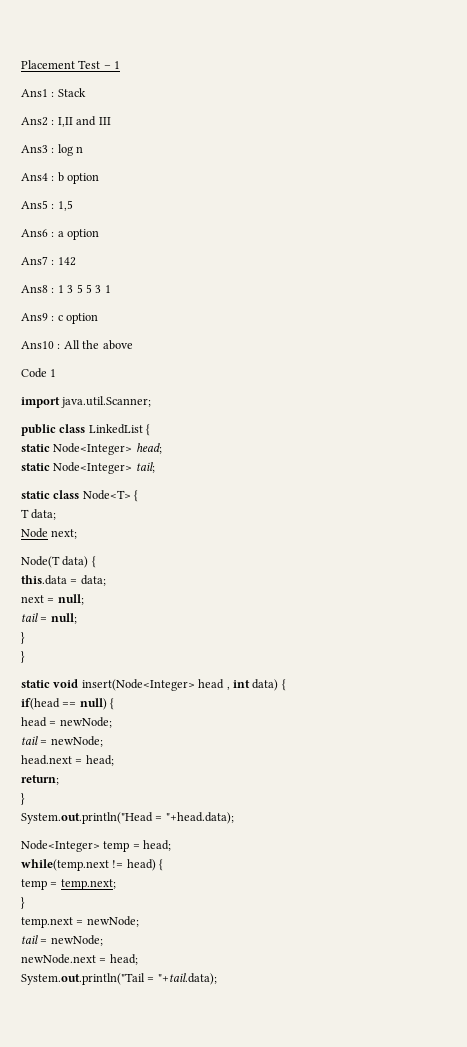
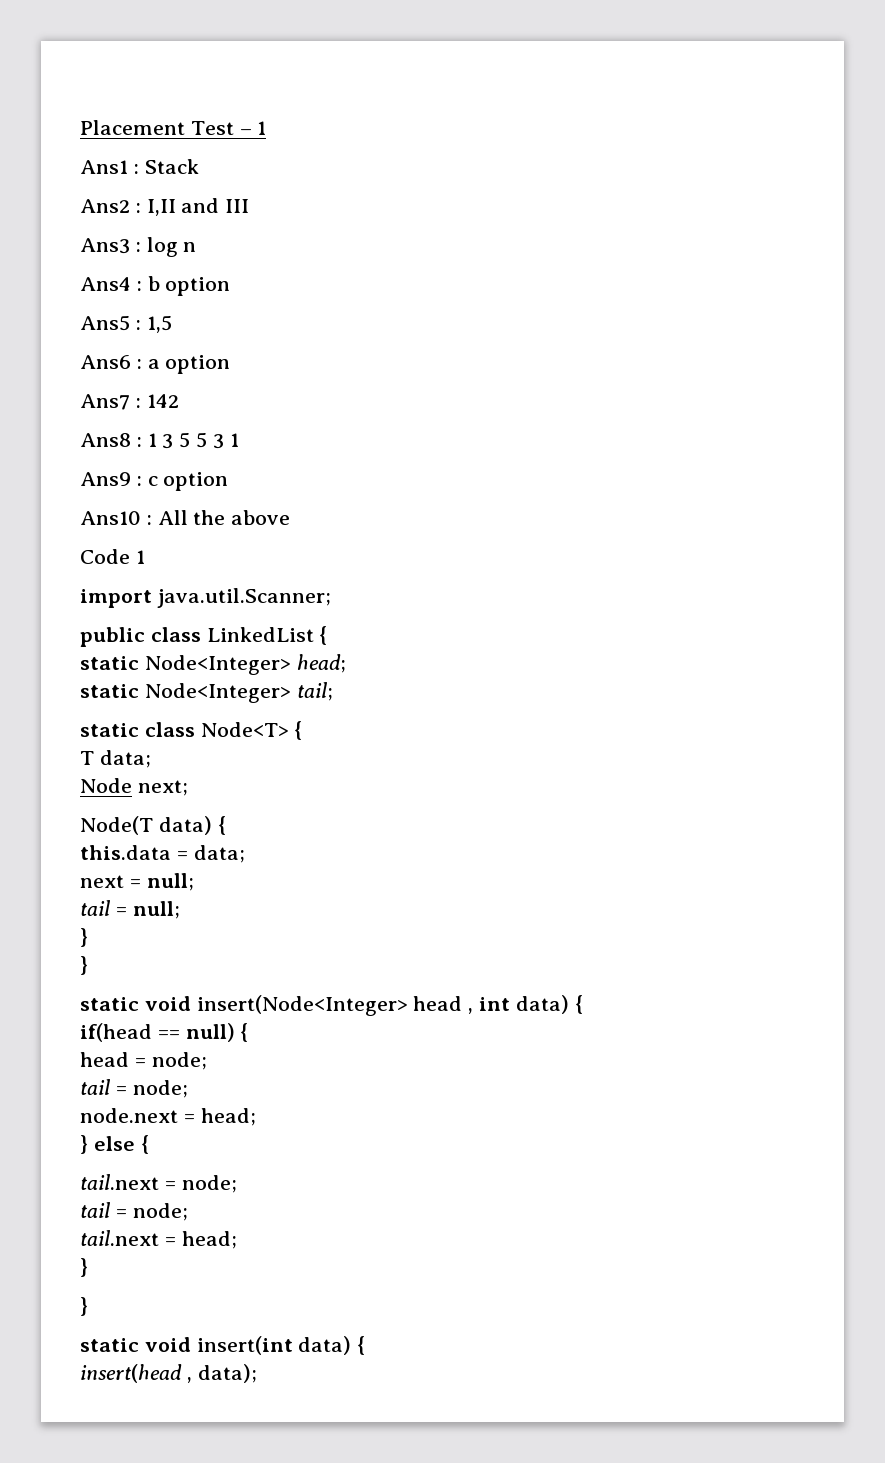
- head = newNode;
- tail = newNode;
- head.next = head;
- return;
+ head = node;
+ tail = node;
+ node.next = head;
+ } else {
+ tail.next = node;
+ tail = node;
+ tail.next = head;
  }
- System.out.println("Head = "+head.data);
- Node<Integer> temp = head;
- while(temp.next != head) {
- temp = temp.next;
  }
- temp.next = newNode;
- tail = newNode;
- newNode.next = head;
- System.out.println("Tail = "+tail.data);
+ static void insert(int data) {
+ insert(head , data);

